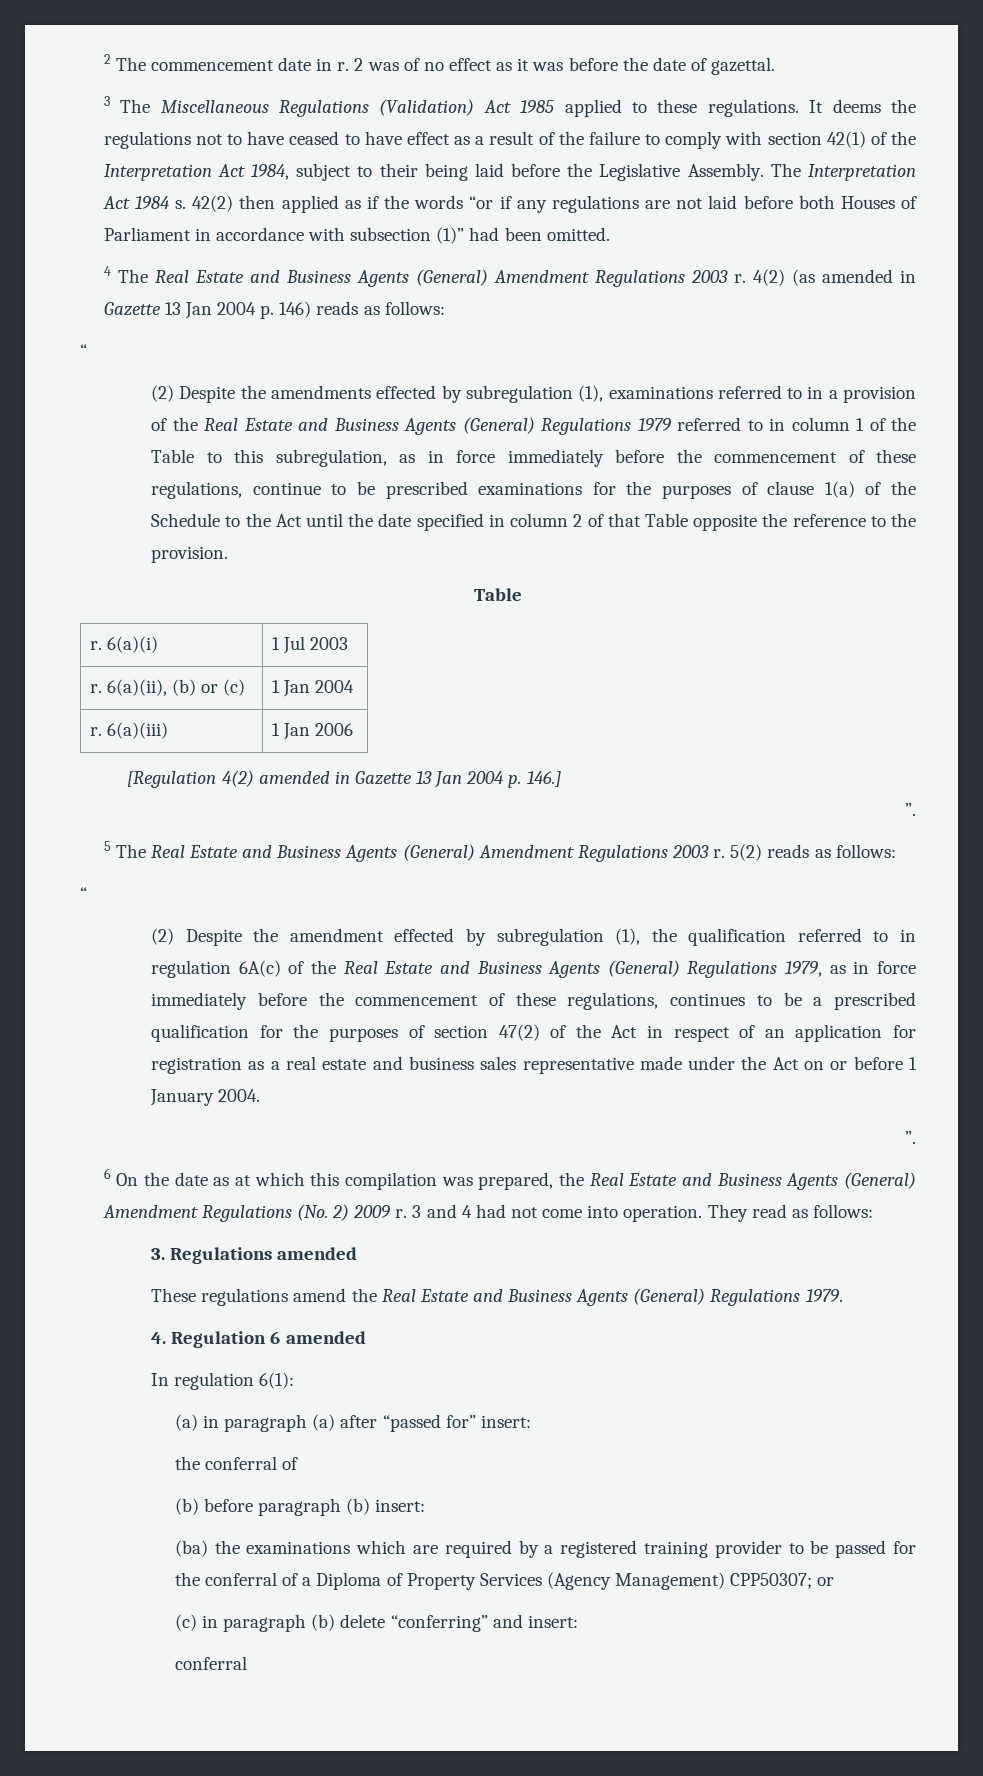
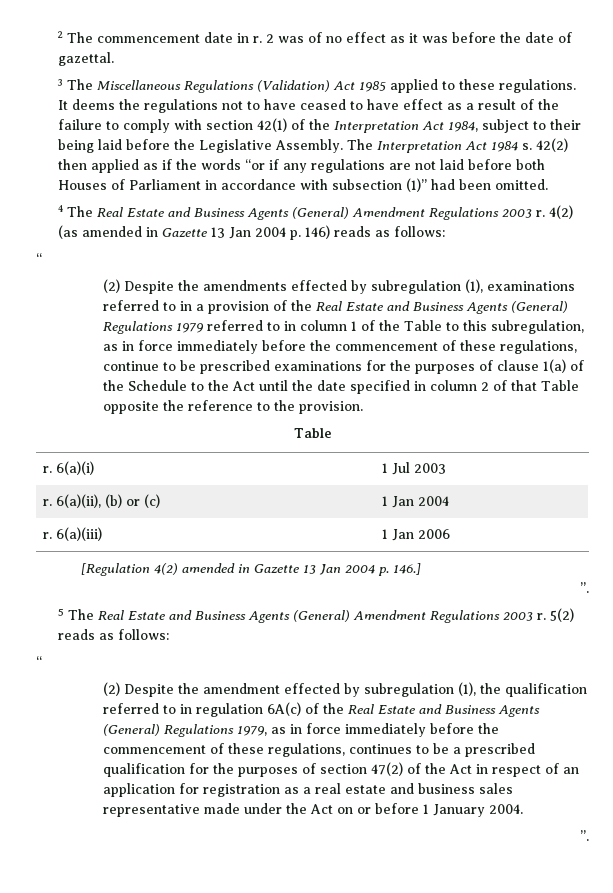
- 6 On the date as at which this compilation was prepared, the Real Estate and Business Agents (General) Amendment Regulations (No. 2) 2009 r. 3 and 4 had not come into operation. They read as follows:
- 3. Regulations amended
- These regulations amend the Real Estate and Business Agents (General) Regulations 1979.
- 4. Regulation 6 amended
- In regulation 6(1):
- (a) in paragraph (a) after “passed for” insert:
- the conferral of
- (b) before paragraph (b) insert:
- (ba) the examinations which are required by a registered training provider to be passed for the conferral of a Diploma of Property Services (Agency Management) CPP50307; or
- (c) in paragraph (b) delete “conferring” and insert:
- conferral

